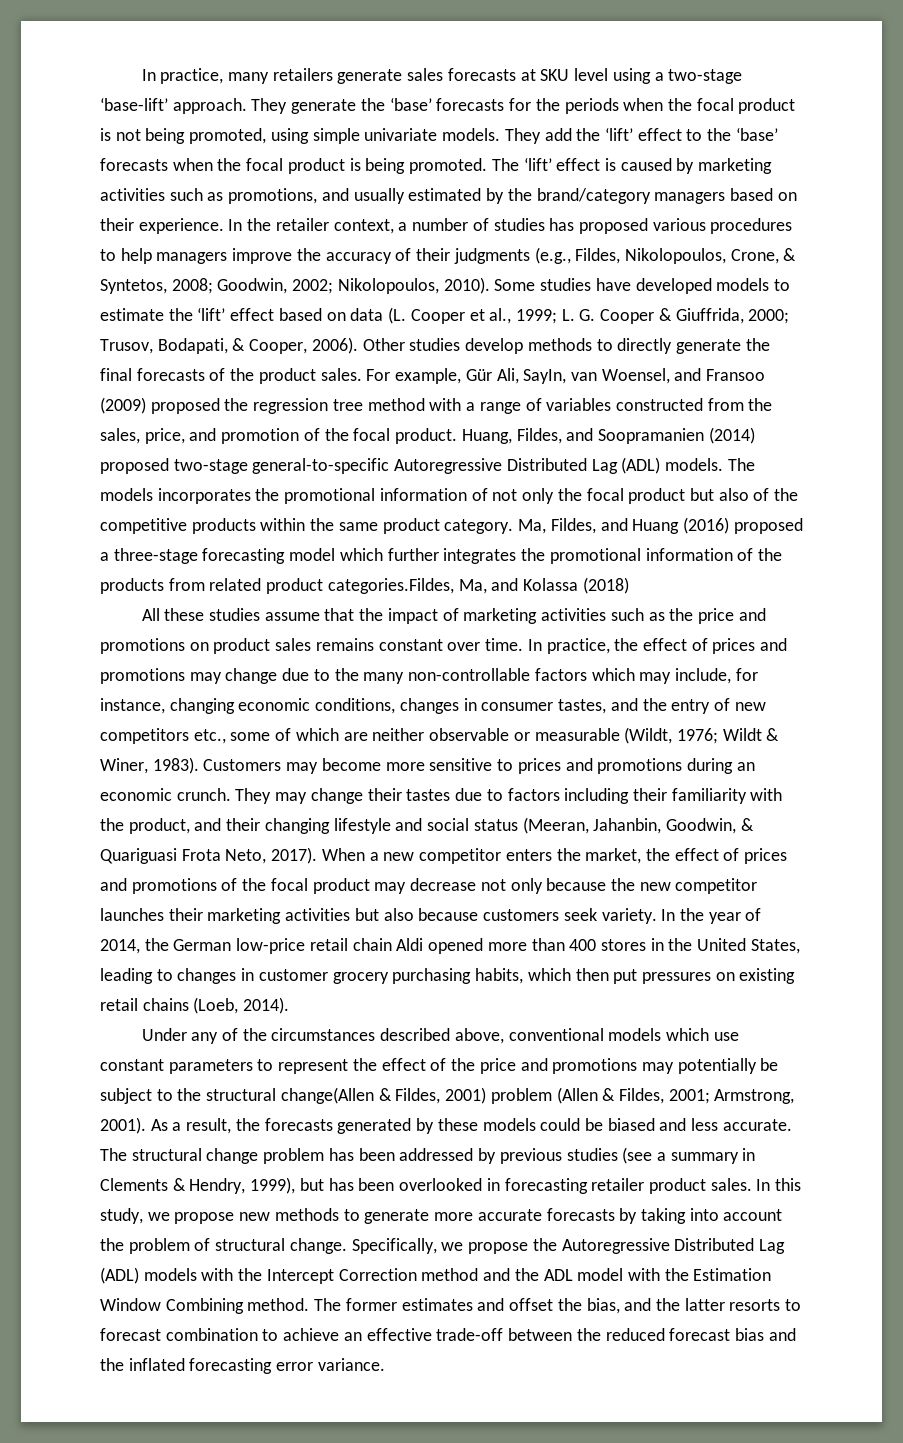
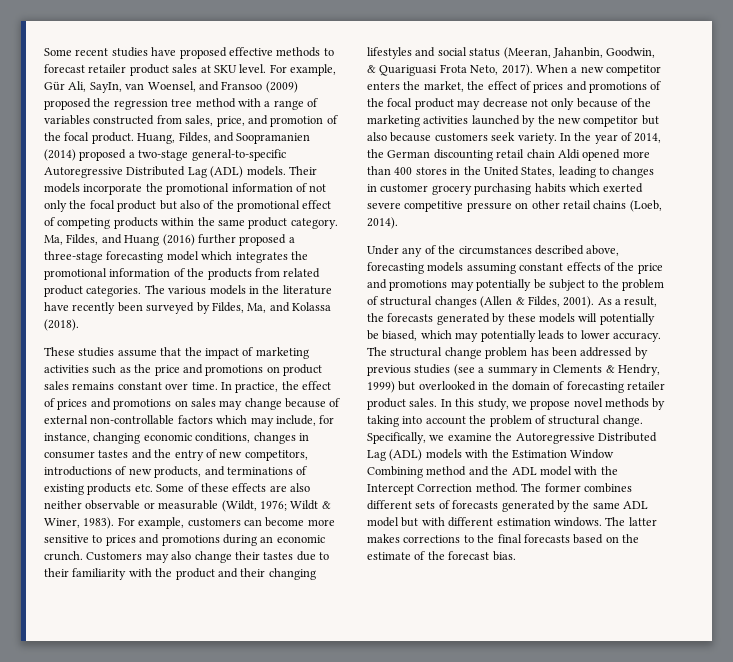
- In practice, many retailers generate sales forecasts at SKU level using a two-stage ‘base-lift’ approach. They generate the ‘base’ forecasts for the periods when the focal product is not being promoted, using simple univariate models. They add the ‘lift’ effect to the ‘base’ forecasts when the focal product is being promoted. The ‘lift’ effect is caused by marketing activities such as promotions, and usually estimated by the brand/category managers based on their experience. In the retailer context, a number of studies has proposed various procedures to help managers improve the accuracy of their judgments (e.g., Fildes, Nikolopoulos, Crone, & Syntetos, 2008; Goodwin, 2002; Nikolopoulos, 2010). Some studies have developed models to estimate the ‘lift’ effect based on data (L. Cooper et al., 1999; L. G. Cooper & Giuffrida, 2000; Trusov, Bodapati, & Cooper, 2006). Other studies develop methods to directly generate the final forecasts of the product sales.
+ Some recent studies have proposed effective methods to forecast retailer product sales at SKU level.
- For example, Gür Ali, SayIn, van Woensel, and Fransoo (2009) proposed the regression tree method with a range of variables constructed from the sales, price, and promotion of the focal product.
+ For example, Gür Ali, SayIn, van Woensel, and Fransoo (2009) proposed the regression tree method with a range of variables constructed from sales, price, and promotion of the focal product.
- Huang, Fildes, and Soopramanien (2014) proposed two-stage general-to-specific Autoregressive Distributed Lag (ADL) models.
+ Huang, Fildes, and Soopramanien (2014) proposed a two-stage general-to-specific Autoregressive Distributed Lag (ADL) models.
- The models incorporates the promotional information of not only the focal product but also of the competitive products within the same product category.
+ Their models incorporate the promotional information of not only the focal product but also of the promotional effect of competing products within the same product category.
- Ma, Fildes, and Huang (2016) proposed a three-stage forecasting model which further integrates the promotional information of the products from related product categories.Fildes, Ma, and Kolassa (2018)
- All these studies assume that the impact of marketing activities such as the price and promotions on product sales remains constant over time.
+ Ma, Fildes, and Huang (2016) further proposed a three-stage forecasting model which integrates the promotional information of the products from related product categories. The various models in the literature have recently been surveyed by Fildes, Ma, and Kolassa (2018).
+ These studies assume that the impact of marketing activities such as the price and promotions on product sales remains constant over time.
- In practice, the effect of prices and promotions may change due to the many non-controllable factors which may include, for instance, changing economic conditions, changes in consumer tastes, and the entry of new competitors etc., some of which are neither observable or measurable (Wildt, 1976; Wildt & Winer, 1983).
+ In practice, the effect of prices and promotions on sales may change because of external non-controllable factors which may include, for instance, changing economic conditions, changes in consumer tastes and the entry of new competitors, introductions of new products, and terminations of existing products etc. Some of these effects are also neither observable or measurable (Wildt, 1976; Wildt & Winer, 1983).
- Customers may become more sensitive to prices and promotions during an economic crunch.
+ For example, customers can become more sensitive to prices and promotions during an economic crunch.
- They may change their tastes due to factors including their familiarity with the product, and their changing lifestyle and social status (Meeran, Jahanbin, Goodwin, & Quariguasi Frota Neto, 2017).
+ Customers may also change their tastes due to their familiarity with the product and their changing lifestyles and social status (Meeran, Jahanbin, Goodwin, & Quariguasi Frota Neto, 2017).
- When a new competitor enters the market, the effect of prices and promotions of the focal product may decrease not only because the new competitor launches their marketing activities but also because customers seek variety.
+ When a new competitor enters the market, the effect of prices and promotions of the focal product may decrease not only because of the marketing activities launched by the new competitor but also because customers seek variety.
- In the year of 2014, the German low-price retail chain Aldi opened more than 400 stores in the United States, leading to changes in customer grocery purchasing habits, which then put pressures on existing retail chains (Loeb, 2014).
+ In the year of 2014, the German discounting retail chain Aldi opened more than 400 stores in the United States, leading to changes in customer grocery purchasing habits which exerted severe competitive pressure on other retail chains (Loeb, 2014).
- Under any of the circumstances described above, conventional models which use constant parameters to represent the effect of the price and promotions may potentially be subject to the structural change(Allen & Fildes, 2001) problem (Allen & Fildes, 2001; Armstrong, 2001).
+ Under any of the circumstances described above, forecasting models assuming constant effects of the price and promotions may potentially be subject to the problem of structural changes (Allen & Fildes, 2001).
- As a result, the forecasts generated by these models could be biased and less accurate.
+ As a result, the forecasts generated by these models will potentially be biased, which may potentially leads to lower accuracy.
- The structural change problem has been addressed by previous studies (see a summary in Clements & Hendry, 1999), but has been overlooked in forecasting retailer product sales.
+ The structural change problem has been addressed by previous studies (see a summary in Clements & Hendry, 1999) but overlooked in the domain of forecasting retailer product sales.
- In this study, we propose new methods to generate more accurate forecasts by taking into account the problem of structural change.
+ In this study, we propose novel methods by taking into account the problem of structural change.
- Specifically, we propose the Autoregressive Distributed Lag (ADL) models with the Intercept Correction method and the ADL model with the Estimation Window Combining method. The former estimates and offset the bias, and the latter resorts to forecast combination to achieve an effective trade-off between the reduced forecast bias and the inflated forecasting error variance.
+ Specifically, we examine the Autoregressive Distributed Lag (ADL) models with the Estimation Window Combining method and the ADL model with the Intercept Correction method. The former combines different sets of forecasts generated by the same ADL model but with different estimation windows. The latter makes corrections to the final forecasts based on the estimate of the forecast bias.

